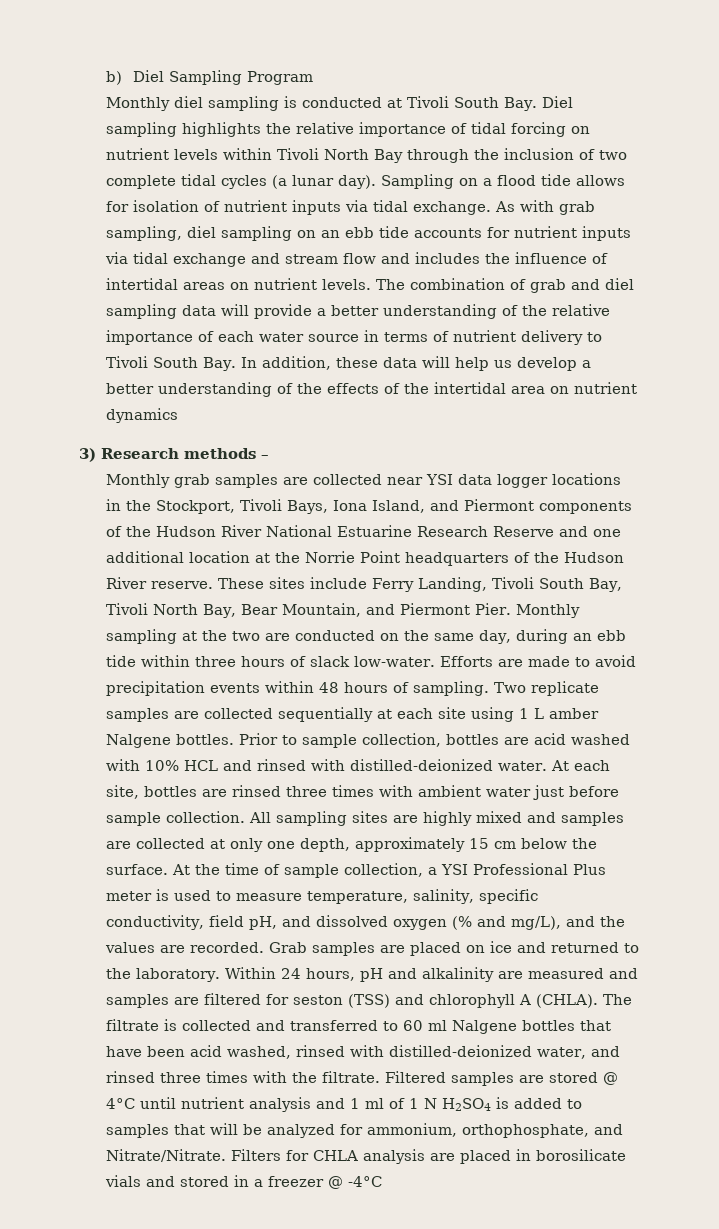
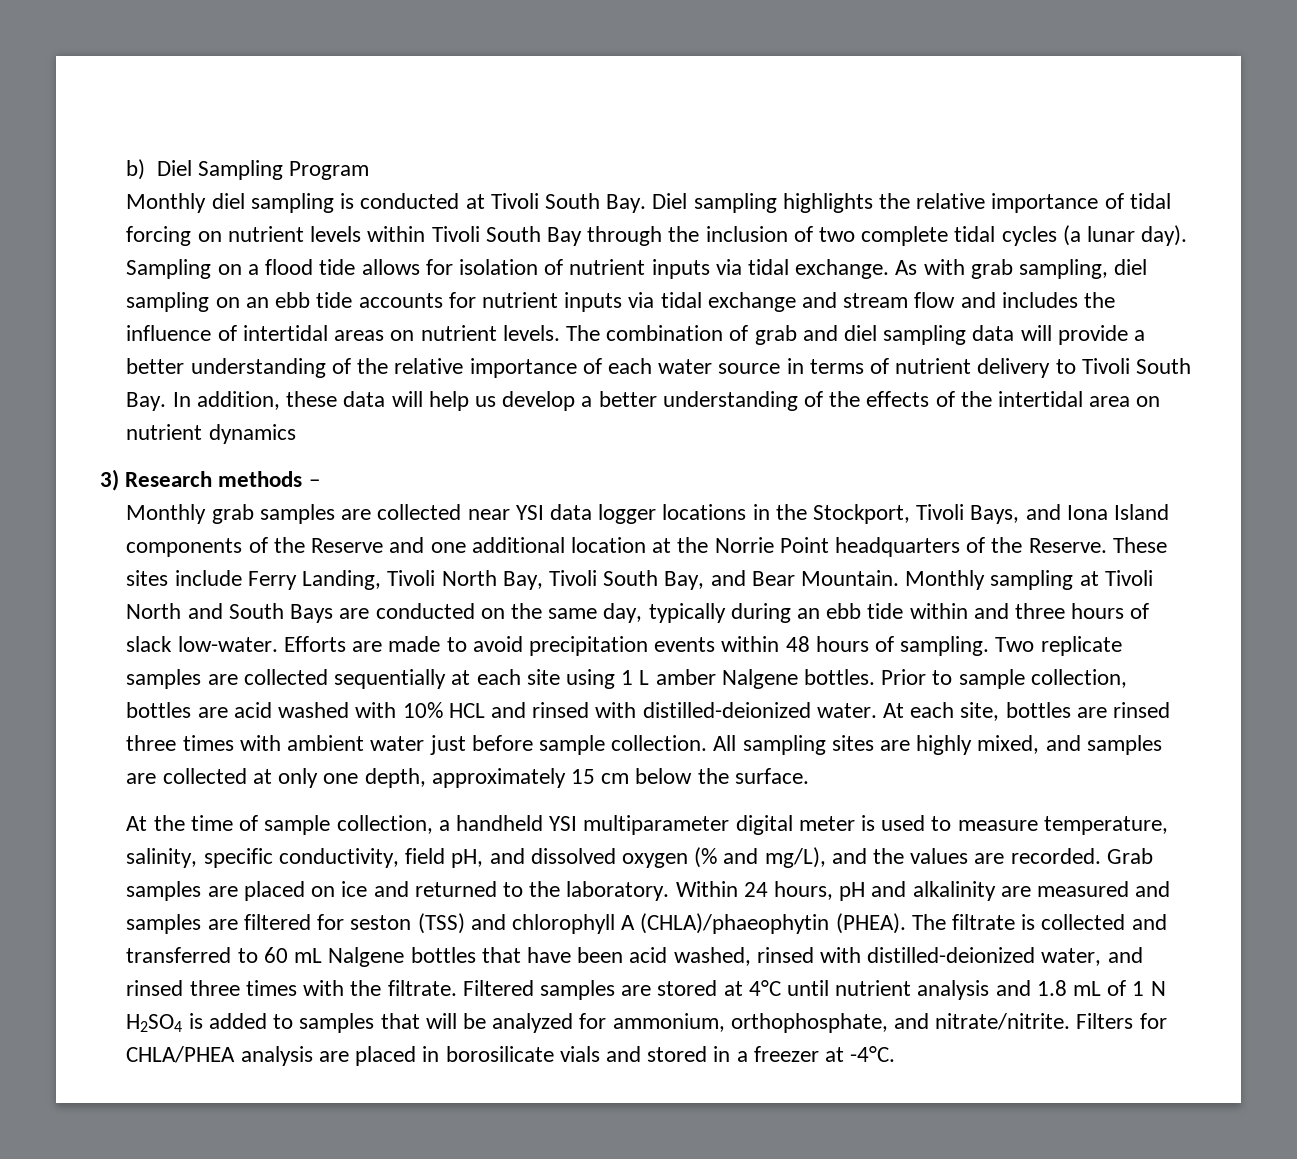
- Monthly diel sampling is conducted at Tivoli South Bay. Diel sampling highlights the relative importance of tidal forcing on nutrient levels within Tivoli North Bay through the inclusion of two complete tidal cycles (a lunar day).
+ Monthly diel sampling is conducted at Tivoli South Bay. Diel sampling highlights the relative importance of tidal forcing on nutrient levels within Tivoli South Bay through the inclusion of two complete tidal cycles (a lunar day).
- Monthly grab samples are collected near YSI data logger locations in the Stockport, Tivoli Bays, Iona Island, and Piermont components of the Hudson River National Estuarine Research Reserve and one additional location at the Norrie Point headquarters of the Hudson River reserve.
+ Monthly grab samples are collected near YSI data logger locations in the Stockport, Tivoli Bays, and Iona Island components of the Reserve and one additional location at the Norrie Point headquarters of the Reserve.
- These sites include Ferry Landing, Tivoli South Bay, Tivoli North Bay, Bear Mountain, and Piermont Pier. Monthly sampling at the two are conducted on the same day, during an ebb tide within three hours of slack low-water.
+ These sites include Ferry Landing, Tivoli North Bay, Tivoli South Bay, and Bear Mountain. Monthly sampling at Tivoli North and South Bays are conducted on the same day, typically during an ebb tide within and three hours of slack low-water.
- All sampling sites are highly mixed and samples are collected at only one depth, approximately 15 cm below the surface. At the time of sample collection, a YSI Professional Plus meter is used to measure temperature, salinity, specific conductivity, field pH, and dissolved oxygen (% and mg/L), and the values are recorded.
+ All sampling sites are highly mixed, and samples are collected at only one depth, approximately 15 cm below the surface.
+ At the time of sample collection, a handheld YSI multiparameter digital meter is used to measure temperature, salinity, specific conductivity, field pH, and dissolved oxygen (% and mg/L), and the values are recorded.
- Within 24 hours, pH and alkalinity are measured and samples are filtered for seston (TSS) and chlorophyll A (CHLA).
+ Within 24 hours, pH and alkalinity are measured and samples are filtered for seston (TSS) and chlorophyll A (CHLA)/phaeophytin (PHEA).
- The filtrate is collected and transferred to 60 ml Nalgene bottles that have been acid washed, rinsed with distilled-deionized water, and rinsed three times with the filtrate.
+ The filtrate is collected and transferred to 60 mL Nalgene bottles that have been acid washed, rinsed with distilled-deionized water, and rinsed three times with the filtrate.
- Filtered samples are stored @ 4°C until nutrient analysis and 1 ml of 1 N H2SO4 is added to samples that will be analyzed for ammonium, orthophosphate, and Nitrate/Nitrate.
+ Filtered samples are stored at 4°C until nutrient analysis and 1.8 mL of 1 N H2SO4 is added to samples that will be analyzed for ammonium, orthophosphate, and nitrate/nitrite.
- Filters for CHLA analysis are placed in borosilicate vials and stored in a freezer @ -4°C
+ Filters for CHLA/PHEA analysis are placed in borosilicate vials and stored in a freezer at -4°C.

